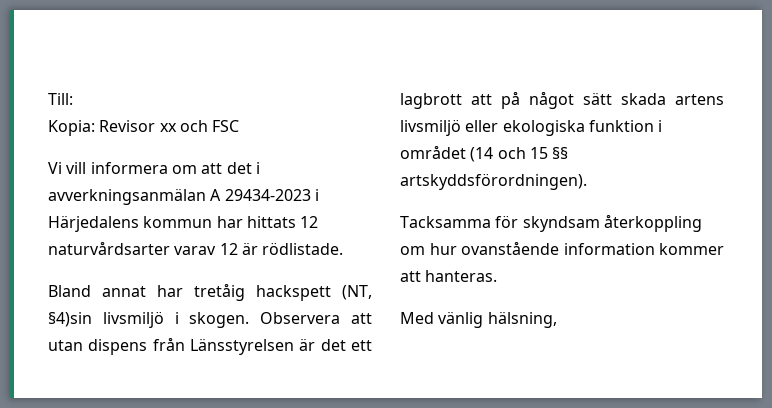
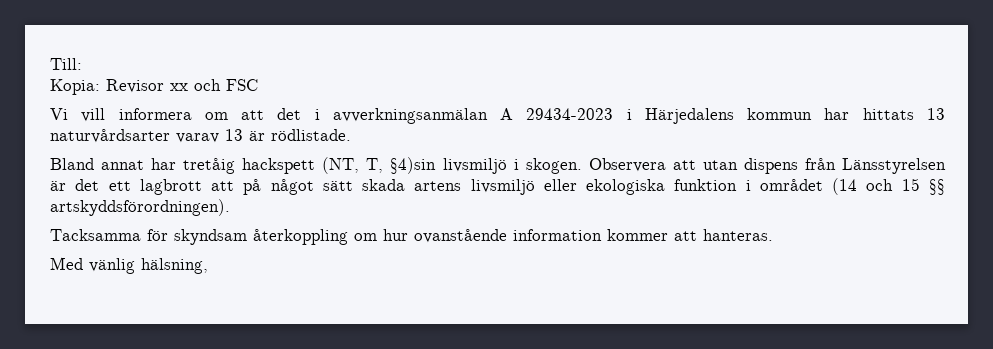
- Vi vill informera om att det i avverkningsanmälan A 29434-2023 i Härjedalens kommun har hittats 12 naturvårdsarter varav 12 är rödlistade.
+ Vi vill informera om att det i avverkningsanmälan A 29434-2023 i Härjedalens kommun har hittats 13 naturvårdsarter varav 13 är rödlistade.
- Bland annat har tretåig hackspett (NT, §4)sin livsmiljö i skogen.
+ Bland annat har tretåig hackspett (NT, T, §4)sin livsmiljö i skogen.

